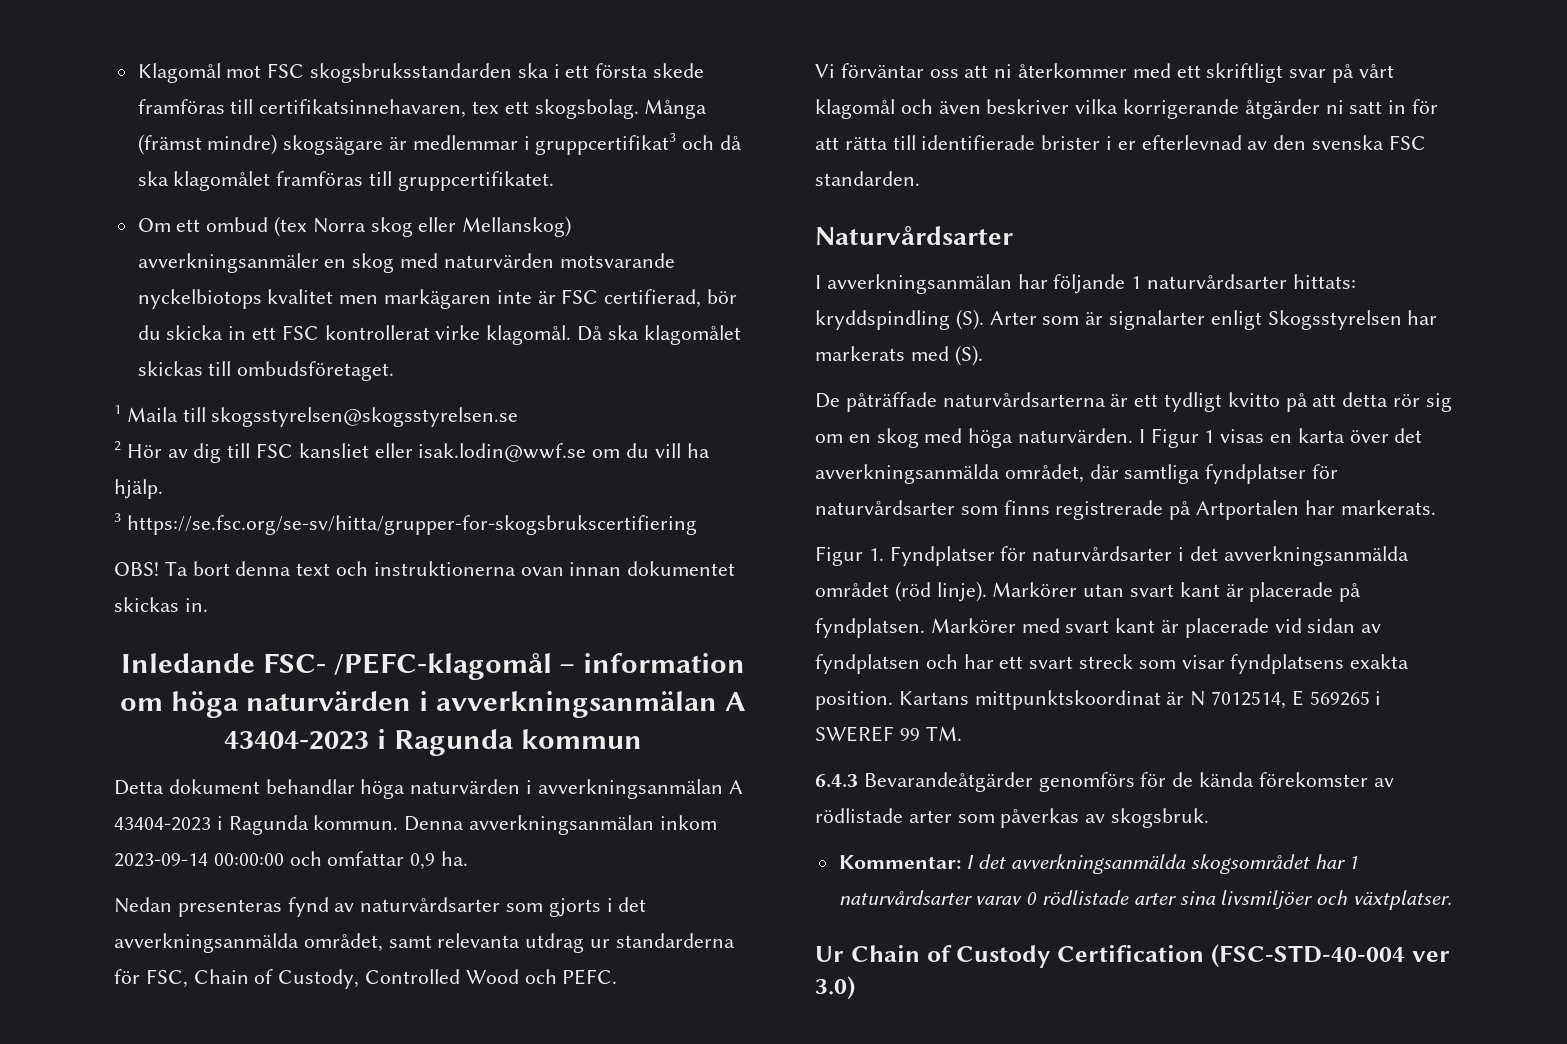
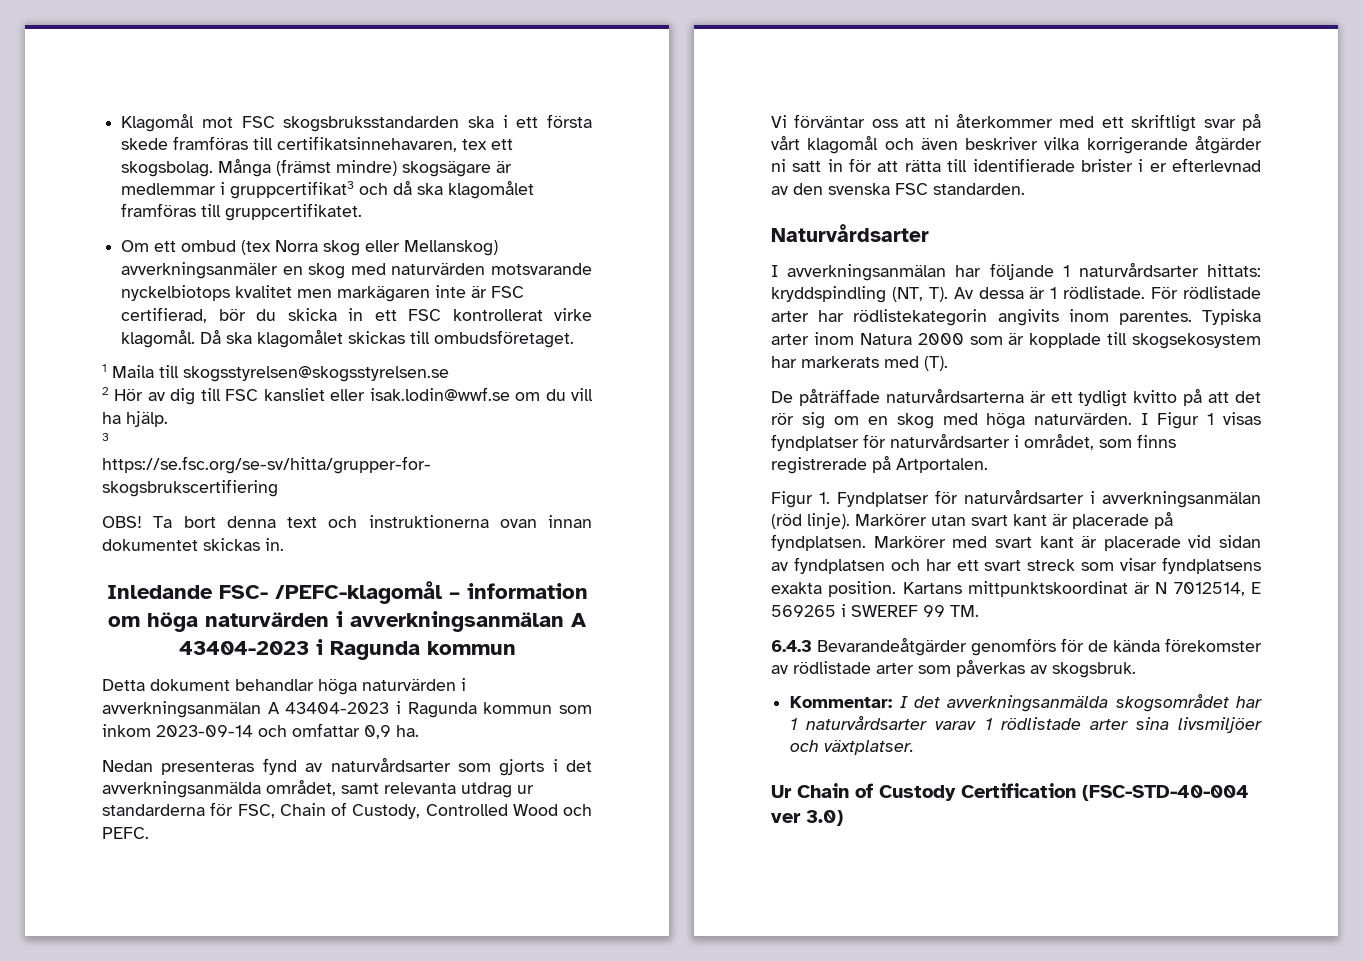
- Detta dokument behandlar höga naturvärden i avverkningsanmälan A 43404-2023 i Ragunda kommun. Denna avverkningsanmälan inkom 2023-09-14 00:00:00 och omfattar 0,9 ha.
+ Detta dokument behandlar höga naturvärden i avverkningsanmälan A 43404-2023 i Ragunda kommun som inkom 2023-09-14 och omfattar 0,9 ha.
- I avverkningsanmälan har följande 1 naturvårdsarter hittats: kryddspindling (S). Arter som är signalarter enligt Skogsstyrelsen har markerats med (S).
+ I avverkningsanmälan har följande 1 naturvårdsarter hittats: kryddspindling (NT, T). Av dessa är 1 rödlistade. För rödlistade arter har rödlistekategorin angivits inom parentes. Typiska arter inom Natura 2000 som är kopplade till skogsekosystem har markerats med (T).
- De påträffade naturvårdsarterna är ett tydligt kvitto på att detta rör sig om en skog med höga naturvärden.
+ De påträffade naturvårdsarterna är ett tydligt kvitto på att det rör sig om en skog med höga naturvärden.
- I Figur 1 visas en karta över det avverkningsanmälda området, där samtliga fyndplatser för naturvårdsarter som finns registrerade på Artportalen har markerats.
+ I Figur 1 visas fyndplatser för naturvårdsarter i området, som finns registrerade på Artportalen.
- Figur 1. Fyndplatser för naturvårdsarter i det avverkningsanmälda området (röd linje).
+ Figur 1. Fyndplatser för naturvårdsarter i avverkningsanmälan (röd linje).
- Kommentar: I det avverkningsanmälda skogsområdet har 1 naturvårdsarter varav 0 rödlistade arter sina livsmiljöer och växtplatser.
+ Kommentar: I det avverkningsanmälda skogsområdet har 1 naturvårdsarter varav 1 rödlistade arter sina livsmiljöer och växtplatser.

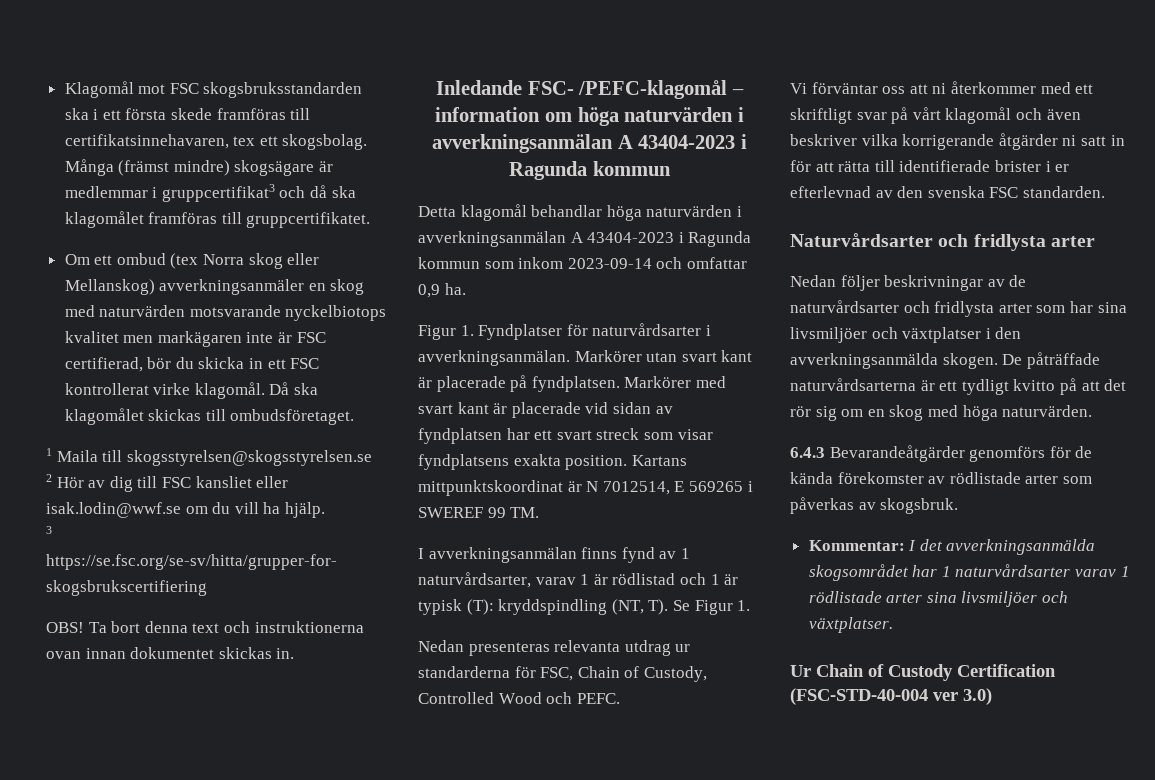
- Detta dokument behandlar höga naturvärden i avverkningsanmälan A 43404-2023 i Ragunda kommun som inkom 2023-09-14 och omfattar 0,9 ha.
+ Detta klagomål behandlar höga naturvärden i avverkningsanmälan A 43404-2023 i Ragunda kommun som inkom 2023-09-14 och omfattar 0,9 ha.
- Nedan presenteras fynd av naturvårdsarter som gjorts i det avverkningsanmälda området, samt relevanta utdrag ur standarderna för FSC, Chain of Custody, Controlled Wood och PEFC.
+ Figur 1. Fyndplatser för naturvårdsarter i avverkningsanmälan. Markörer utan svart kant är placerade på fyndplatsen. Markörer med svart kant är placerade vid sidan av fyndplatsen har ett svart streck som visar fyndplatsens exakta position. Kartans mittpunktskoordinat är N 7012514, E 569265 i SWEREF 99 TM.
+ I avverkningsanmälan finns fynd av 1 naturvårdsarter, varav 1 är rödlistad och 1 är typisk (T): kryddspindling (NT, T). Se Figur 1.
+ Nedan presenteras relevanta utdrag ur standarderna för FSC, Chain of Custody, Controlled Wood och PEFC.
- Naturvårdsarter
- I avverkningsanmälan har följande 1 naturvårdsarter hittats: kryddspindling (NT, T). Av dessa är 1 rödlistade. För rödlistade arter har rödlistekategorin angivits inom parentes. Typiska arter inom Natura 2000 som är kopplade till skogsekosystem har markerats med (T).
- De påträffade naturvårdsarterna är ett tydligt kvitto på att det rör sig om en skog med höga naturvärden. I Figur 1 visas fyndplatser för naturvårdsarter i området, som finns registrerade på Artportalen.
- Figur 1. Fyndplatser för naturvårdsarter i avverkningsanmälan (röd linje). Markörer utan svart kant är placerade på fyndplatsen. Markörer med svart kant är placerade vid sidan av fyndplatsen och har ett svart streck som visar fyndplatsens exakta position. Kartans mittpunktskoordinat är N 7012514, E 569265 i SWEREF 99 TM.
+ Naturvårdsarter och fridlysta arter
+ Nedan följer beskrivningar av de naturvårdsarter och fridlysta arter som har sina livsmiljöer och växtplatser i den avverkningsanmälda skogen. De påträffade naturvårdsarterna är ett tydligt kvitto på att det rör sig om en skog med höga naturvärden.

